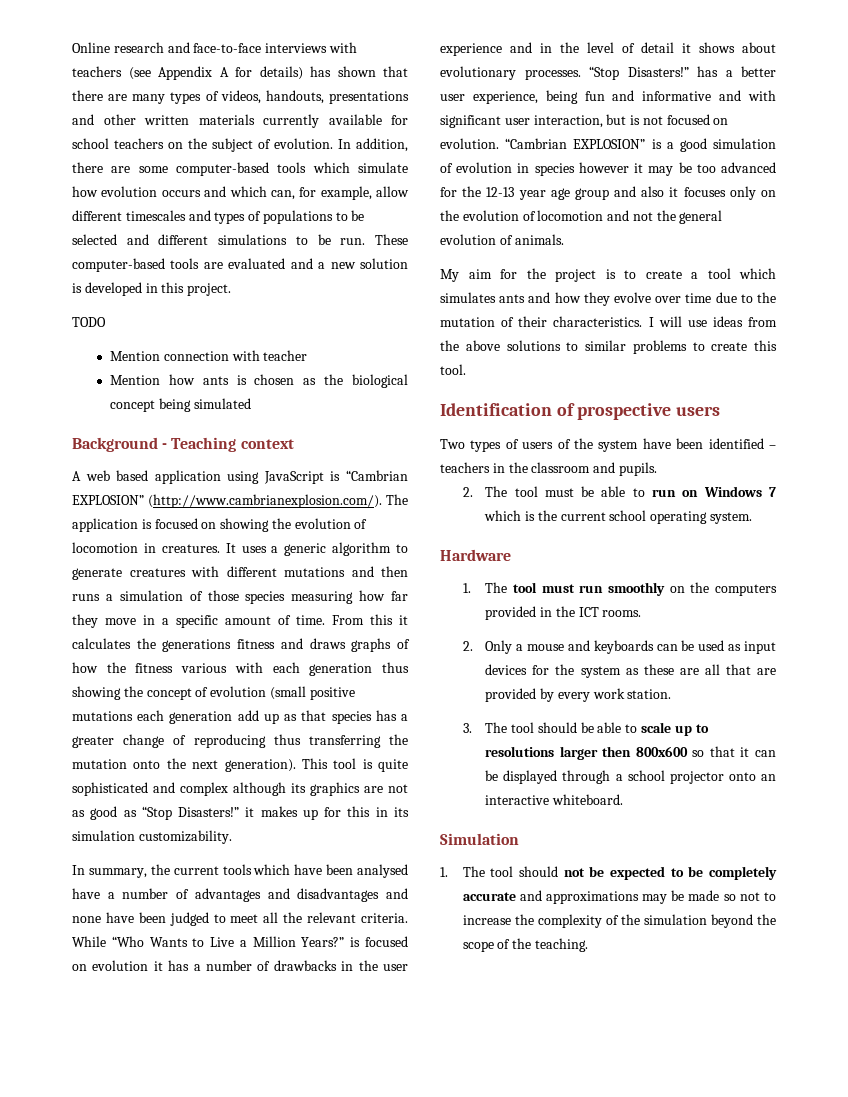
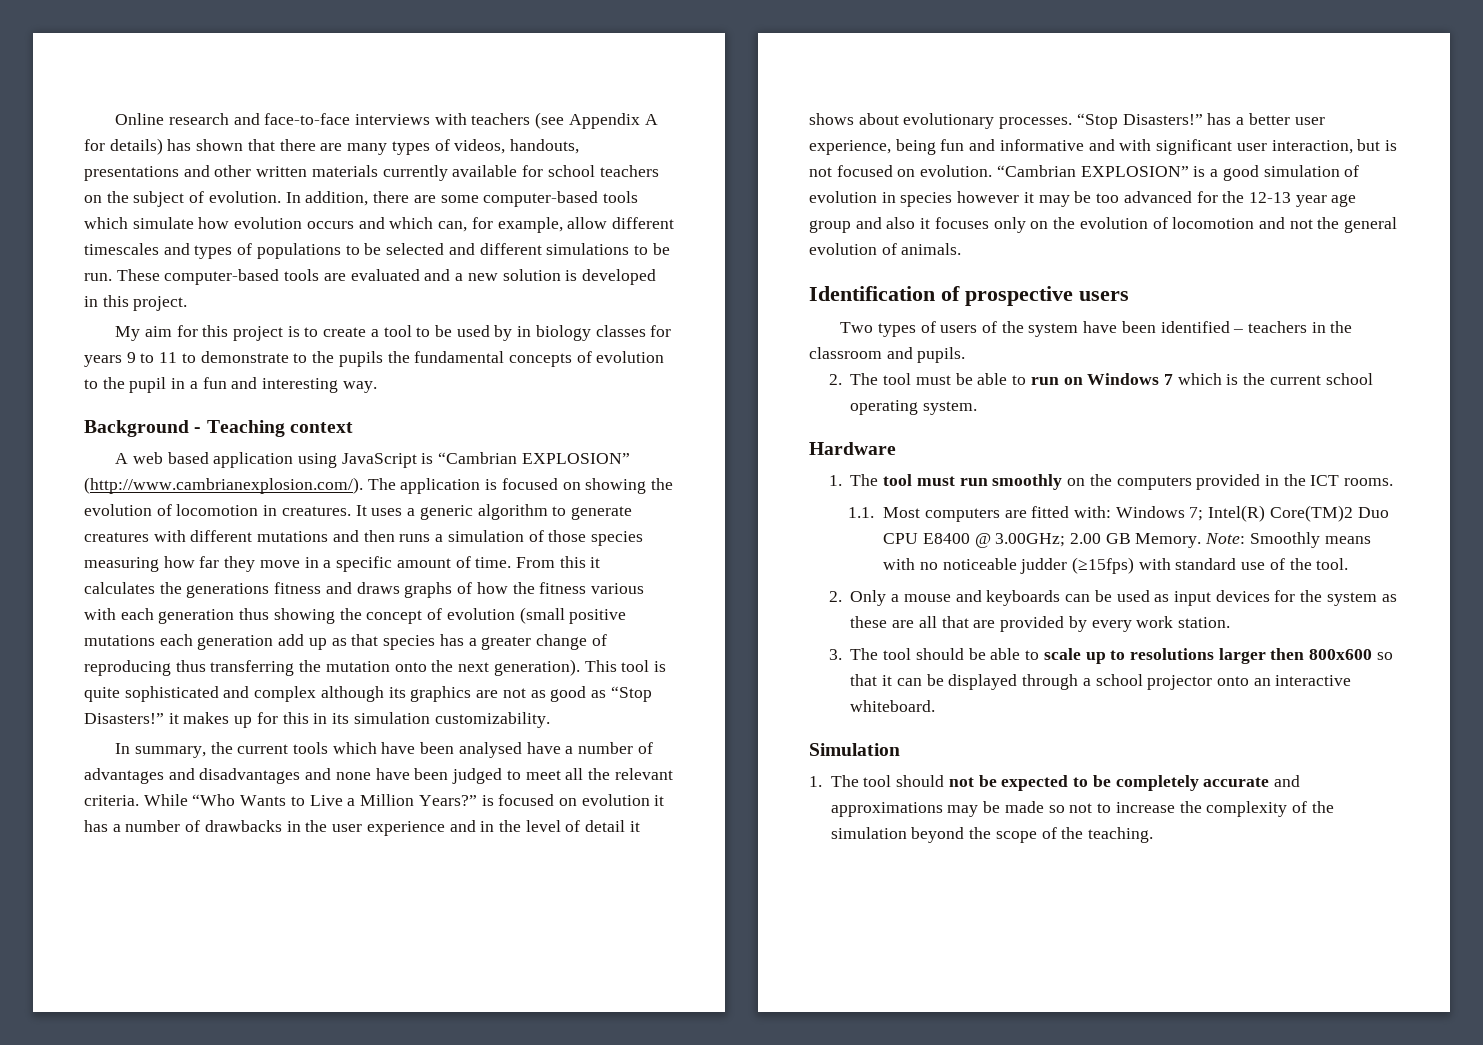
- TODO
- Mention connection with teacher
- Mention how ants is chosen as the biological concept being simulated
+ My aim for this project is to create a tool to be used by in biology classes for years 9 to 11 to demonstrate to the pupils the fundamental concepts of evolution to the pupil in a fun and interesting way.
- My aim for the project is to create a tool which simulates ants and how they evolve over time due to the mutation of their characteristics. I will use ideas from the above solutions to similar problems to create this tool.
+ 1.1. Most computers are fitted with: Windows 7; Intel(R) Core(TM)2 Duo CPU E8400 @ 3.00GHz; 2.00 GB Memory. Note: Smoothly means with no noticeable judder (≥15fps) with standard use of the tool.

